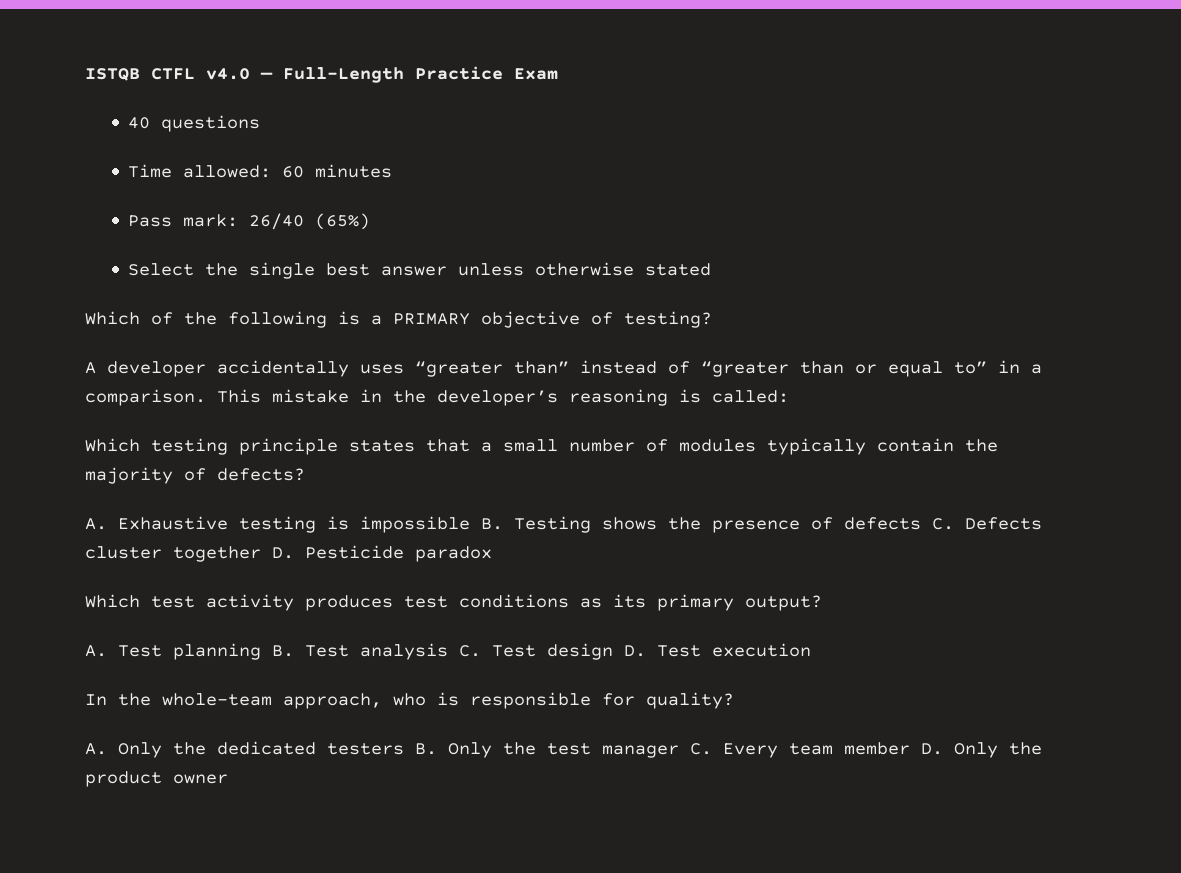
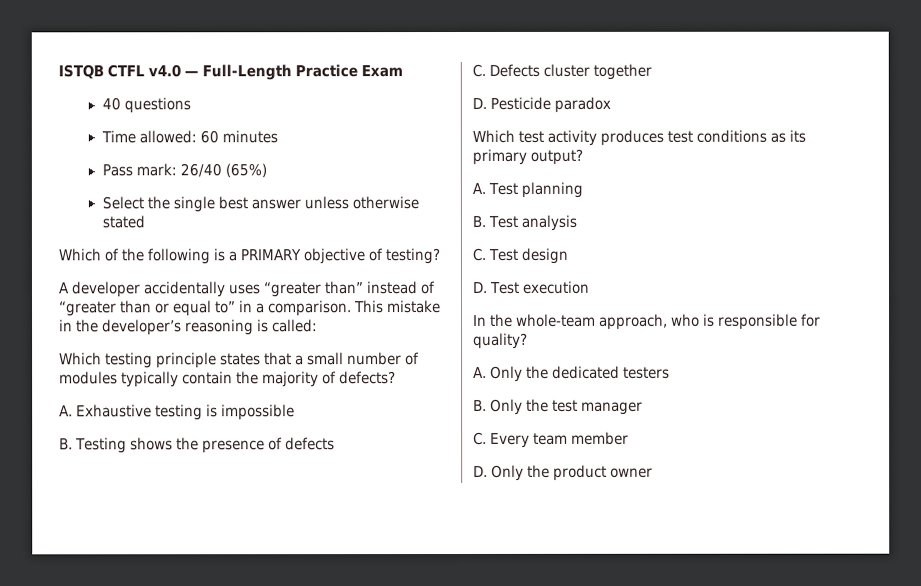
- A. Exhaustive testing is impossible B. Testing shows the presence of defects C. Defects cluster together D. Pesticide paradox
+ A. Exhaustive testing is impossible
+ B. Testing shows the presence of defects
+ C. Defects cluster together
+ D. Pesticide paradox
- A. Test planning B. Test analysis C. Test design D. Test execution
+ A. Test planning
+ B. Test analysis
+ C. Test design
+ D. Test execution
- A. Only the dedicated testers B. Only the test manager C. Every team member D. Only the product owner
+ A. Only the dedicated testers
+ B. Only the test manager
+ C. Every team member
+ D. Only the product owner

